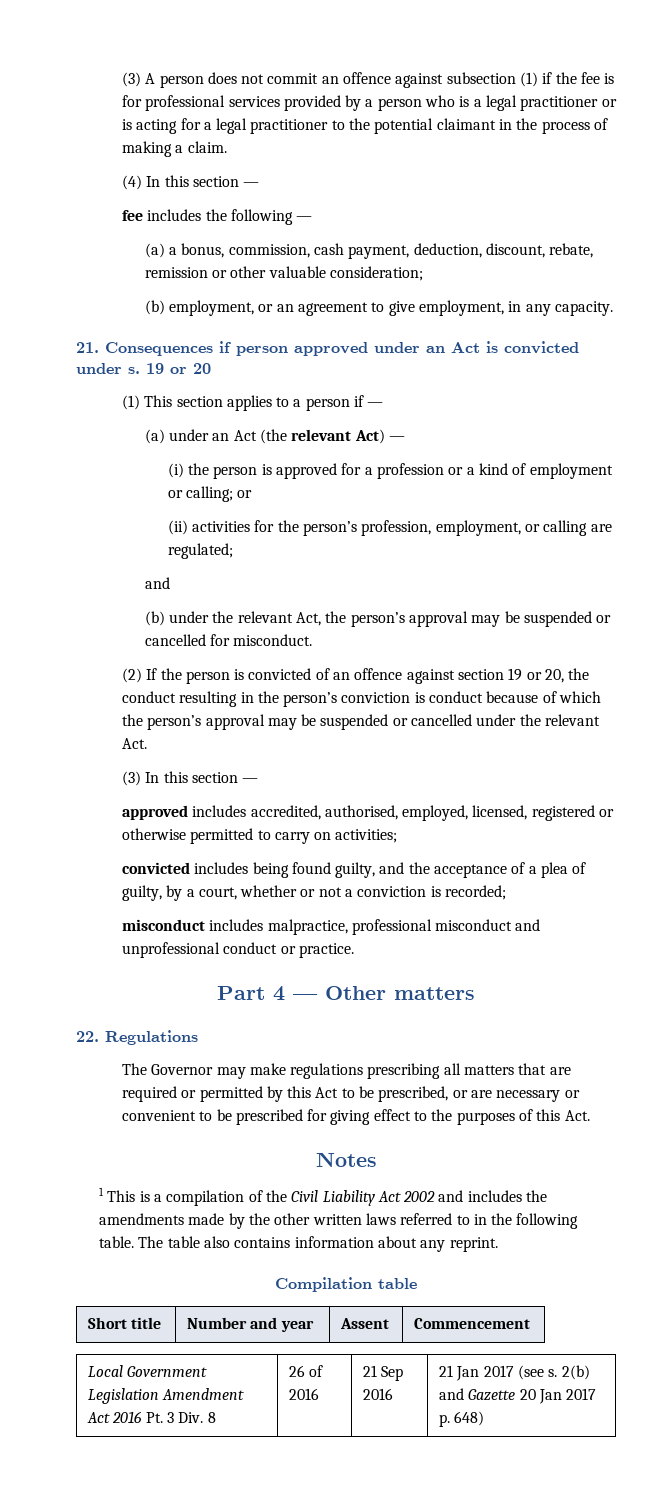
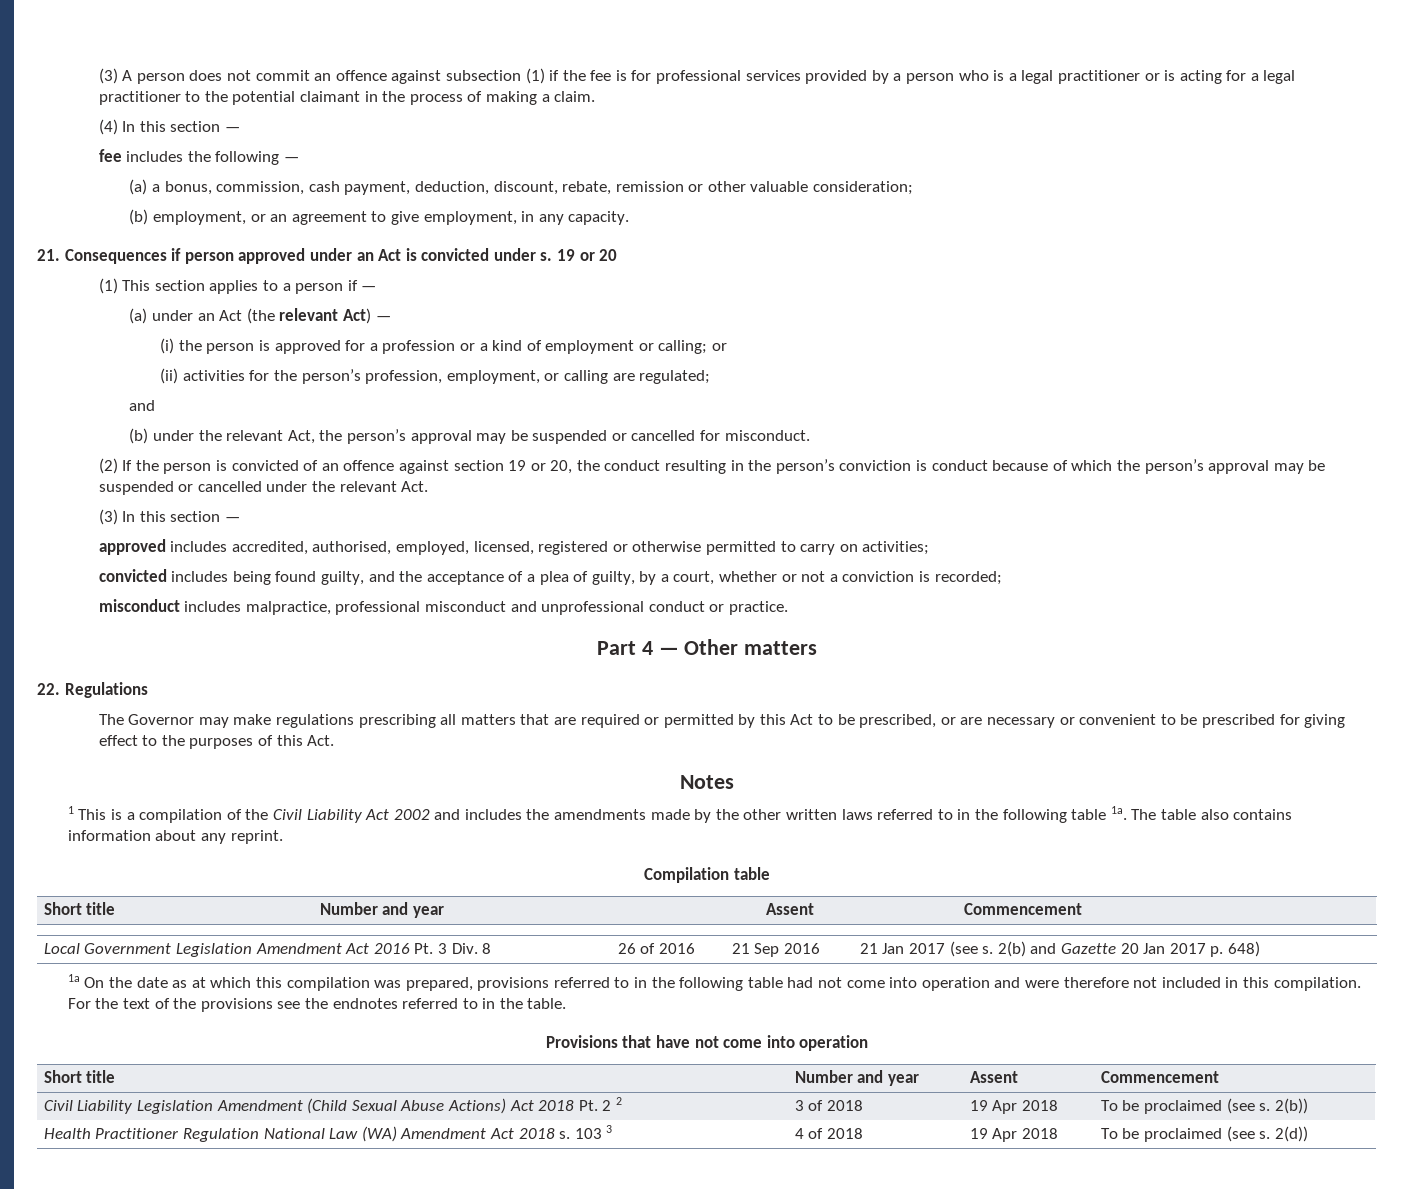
- 1 This is a compilation of the Civil Liability Act 2002 and includes the amendments made by the other written laws referred to in the following table.
+ 1 This is a compilation of the Civil Liability Act 2002 and includes the amendments made by the other written laws referred to in the following table 1a.
+ 1a On the date as at which this compilation was prepared, provisions referred to in the following table had not come into operation and were therefore not included in this compilation. For the text of the provisions see the endnotes referred to in the table.
+ Provisions that have not come into operation
+ Short title | Number and year | Assent | Commencement
+ Civil Liability Legislation Amendment (Child Sexual Abuse Actions) Act 2018 Pt. 2 2 | 3 of 2018 | 19 Apr 2018 | To be proclaimed (see s. 2(b))
+ Health Practitioner Regulation National Law (WA) Amendment Act 2018 s. 103 3 | 4 of 2018 | 19 Apr 2018 | To be proclaimed (see s. 2(d))

